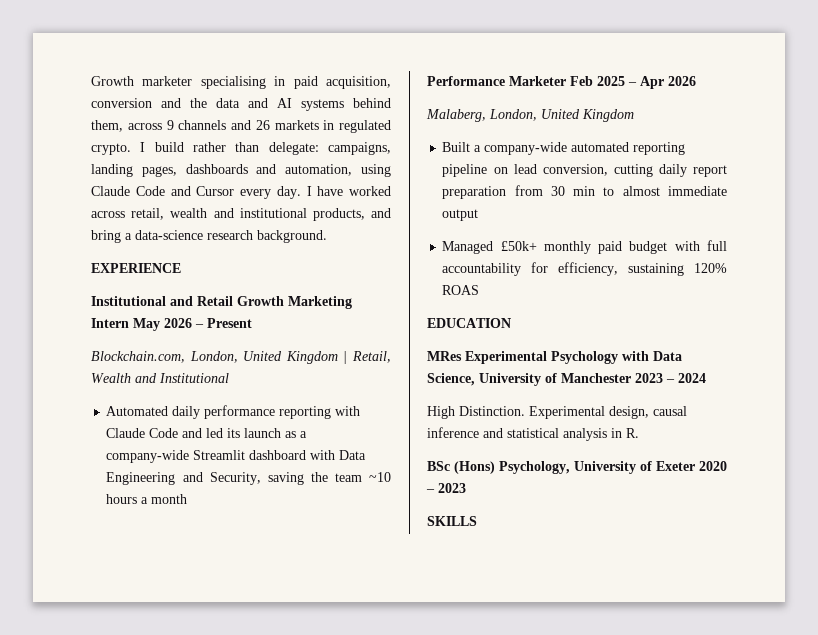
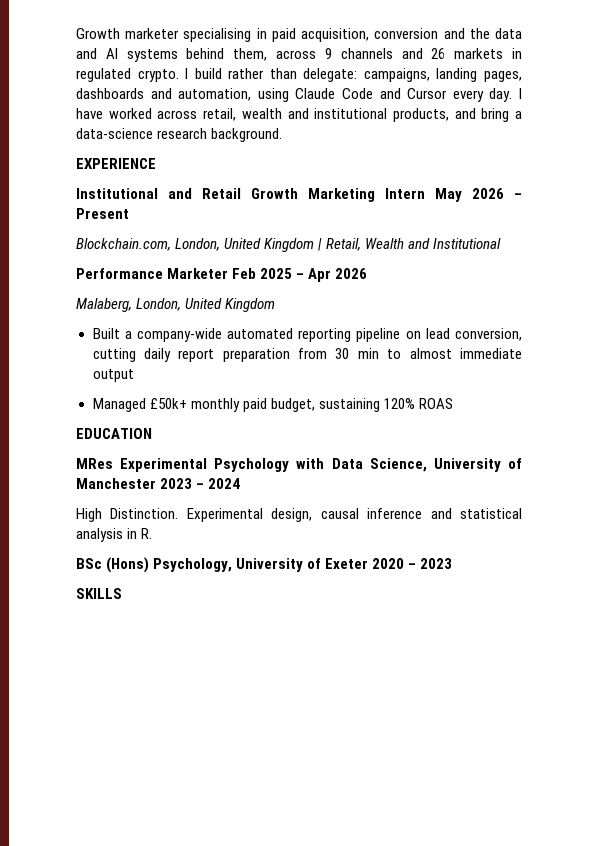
- Automated daily performance reporting with Claude Code and led its launch as a company-wide Streamlit dashboard with Data Engineering and Security, saving the team ~10 hours a month
- Managed £50k+ monthly paid budget with full accountability for efficiency, sustaining 120% ROAS
+ Managed £50k+ monthly paid budget, sustaining 120% ROAS

